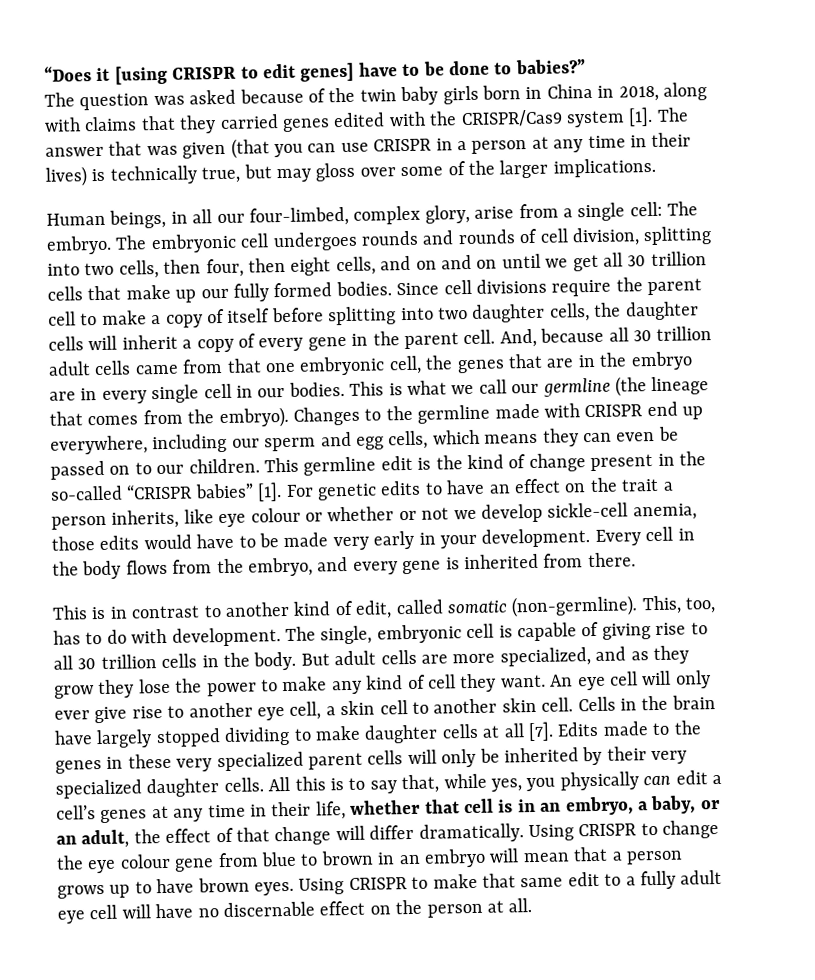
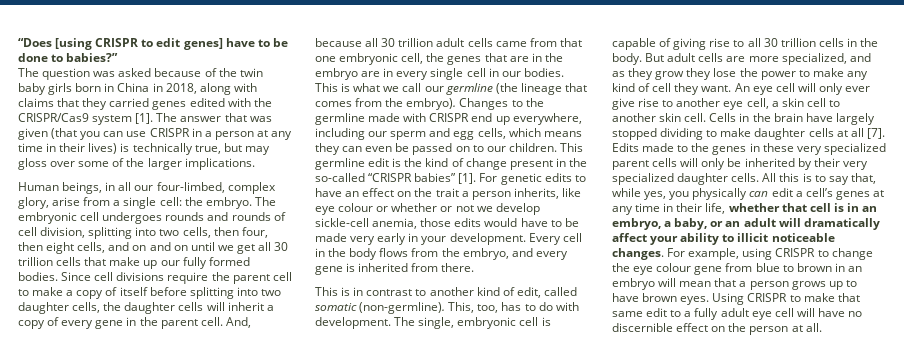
- “Does it [using CRISPR to edit genes] have to be done to babies?”
+ “Does [using CRISPR to edit genes] have to be done to babies?”
- Human beings, in all our four-limbed, complex glory, arise from a single cell: The embryo.
+ Human beings, in all our four-limbed, complex glory, arise from a single cell: the embryo.
- All this is to say that, while yes, you physically can edit a cell’s genes at any time in their life, whether that cell is in an embryo, a baby, or an adult, the effect of that change will differ dramatically. Using CRISPR to change the eye colour gene from blue to brown in an embryo will mean that a person grows up to have brown eyes.
+ All this is to say that, while yes, you physically can edit a cell’s genes at any time in their life, whether that cell is in an embryo, a baby, or an adult will dramatically affect your ability to illicit noticeable changes. For example, using CRISPR to change the eye colour gene from blue to brown in an embryo will mean that a person grows up to have brown eyes.
- Using CRISPR to make that same edit to a fully adult eye cell will have no discernable effect on the person at all.
+ Using CRISPR to make that same edit to a fully adult eye cell will have no discernible effect on the person at all.

